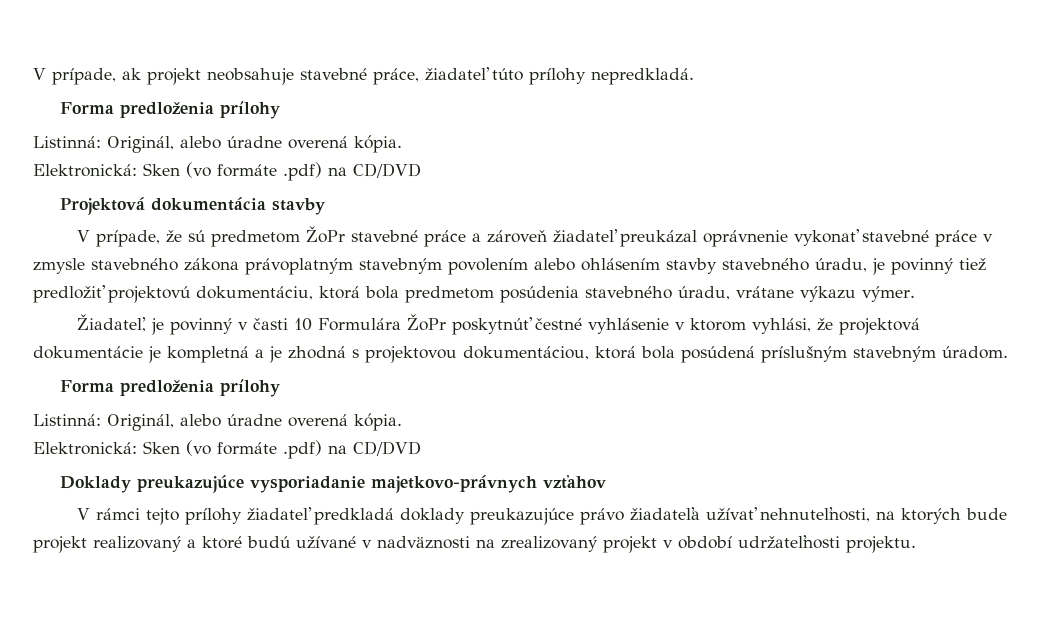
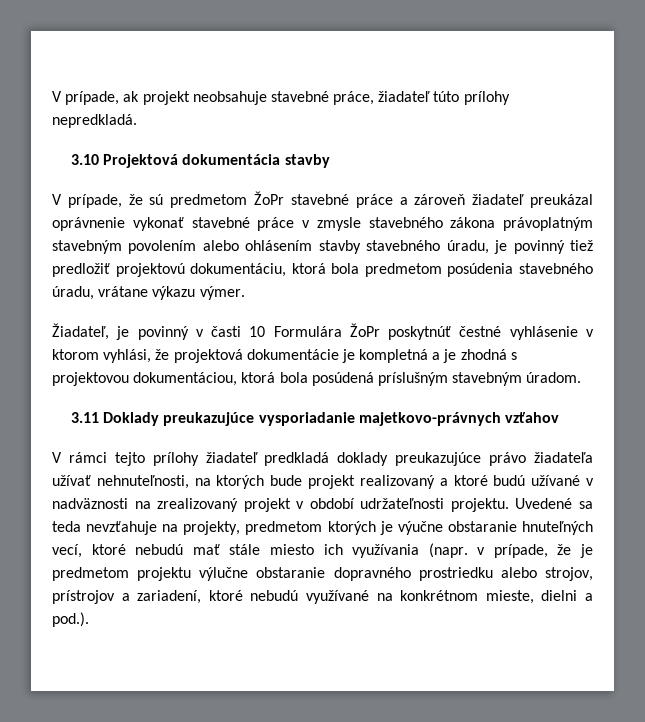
  V prípade, ak projekt neobsahuje stavebné práce, žiadateľ túto prílohy nepredkladá.
- Forma predloženia prílohy
- Listinná: Originál, alebo úradne overená kópia.
- Elektronická: Sken (vo formáte .pdf) na CD/DVD
- Projektová dokumentácia stavby
+ 3.10 Projektová dokumentácia stavby
  Žiadateľ, je povinný v časti 10 Formulára ŽoPr poskytnúť čestné vyhlásenie v ktorom vyhlási, že projektová dokumentácie je kompletná a je zhodná s projektovou dokumentáciou, ktorá bola posúdená príslušným stavebným úradom.
- Forma predloženia prílohy
- Listinná: Originál, alebo úradne overená kópia.
- Elektronická: Sken (vo formáte .pdf) na CD/DVD
- Doklady preukazujúce vysporiadanie majetkovo-právnych vzťahov
+ 3.11 Doklady preukazujúce vysporiadanie majetkovo-právnych vzťahov
+ Uvedené sa teda nevzťahuje na projekty, predmetom ktorých je výučne obstaranie hnuteľných vecí, ktoré nebudú mať stále miesto ich využívania (napr. v prípade, že je predmetom projektu výlučne obstaranie dopravného prostriedku alebo strojov, prístrojov a zariadení, ktoré nebudú využívané na konkrétnom mieste, dielni a pod.).

